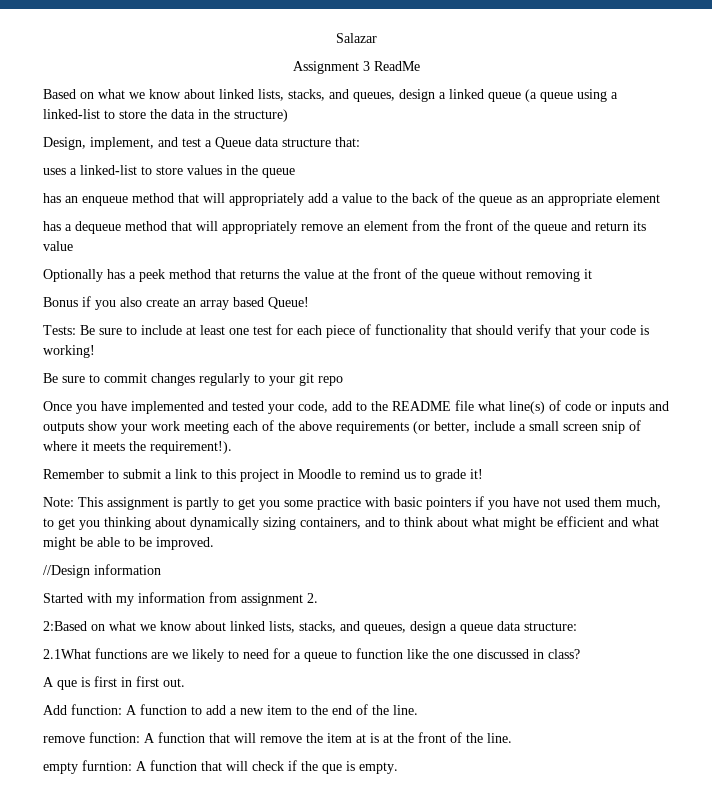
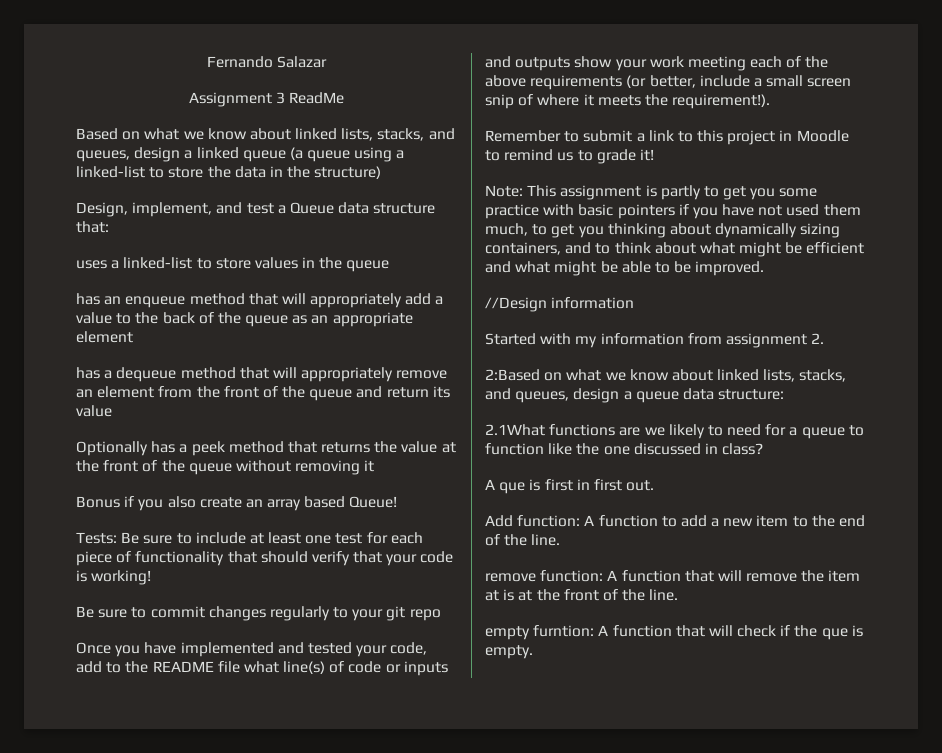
- Salazar
+ Fernando Salazar

